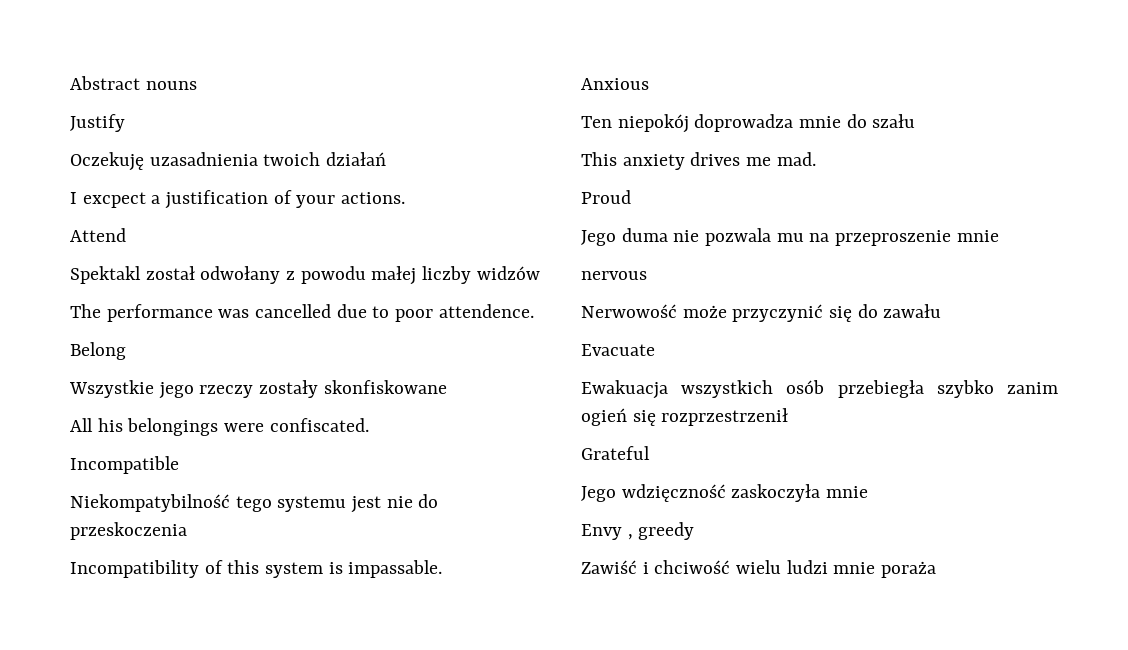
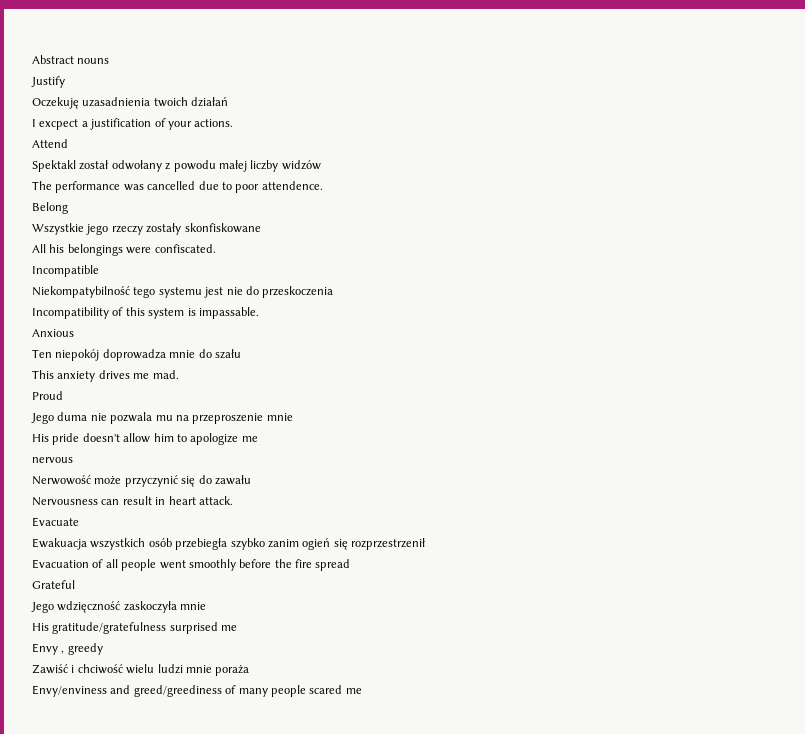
+ His pride doesn't allow him to apologize me
+ Nervousness can result in heart attack.
+ Evacuation of all people went smoothly before the fire spread
+ His gratitude/gratefulness surprised me
+ Envy/enviness and greed/greediness of many people scared me

